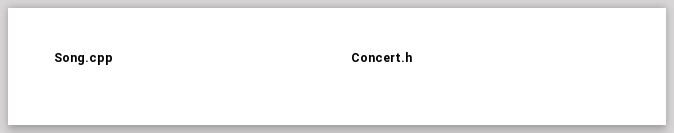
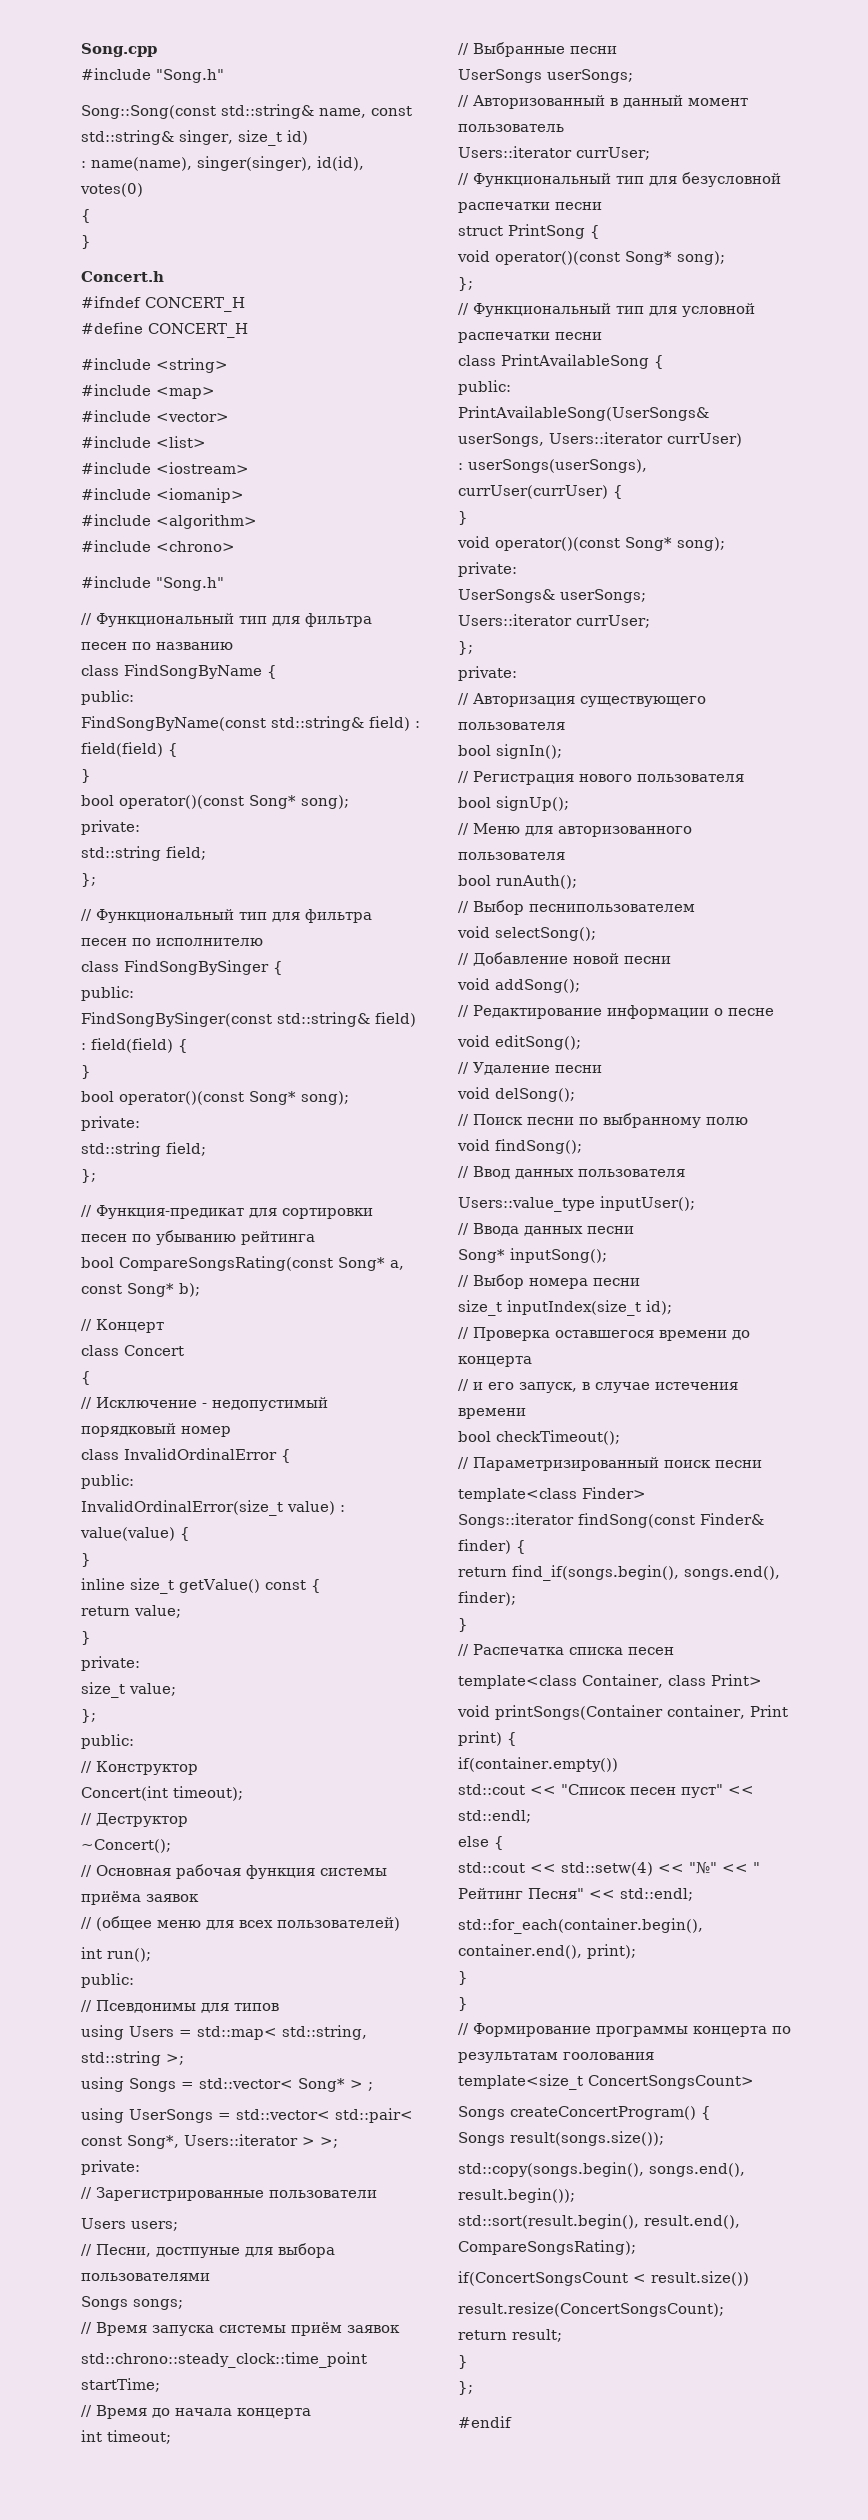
  Song.cpp
+ #include "Song.h"
+ Song::Song(const std::string& name, const std::string& singer, size_t id)
+ : name(name), singer(singer), id(id), votes(0)
+ {
+ }
  Concert.h
+ #ifndef CONCERT_H
+ #define CONCERT_H
+ #include <string>
+ #include <map>
+ #include <vector>
+ #include <list>
+ #include <iostream>
+ #include <iomanip>
+ #include <algorithm>
+ #include <chrono>
+ #include "Song.h"
+ // Функциональный тип для фильтра песен по названию
+ class FindSongByName {
+ public:
+ FindSongByName(const std::string& field) : field(field) {
+ }
+ bool operator()(const Song* song);
+ private:
+ std::string field;
+ };
+ // Функциональный тип для фильтра песен по исполнителю
+ class FindSongBySinger {
+ public:
+ FindSongBySinger(const std::string& field) : field(field) {
+ }
+ bool operator()(const Song* song);
+ private:
+ std::string field;
+ };
+ // Функция-предикат для сортировки песен по убыванию рейтинга
+ bool CompareSongsRating(const Song* a, const Song* b);
+ // Концерт
+ class Concert
+ {
+ // Исключение - недопустимый порядковый номер
+ class InvalidOrdinalError {
+ public:
+ InvalidOrdinalError(size_t value) : value(value) {
+ }
+ inline size_t getValue() const {
+ return value;
+ }
+ private:
+ size_t value;
+ };
+ public:
+ // Конструктор
+ Concert(int timeout);
+ // Деструктор
+ ~Concert();
+ // Основная рабочая функция системы приёма заявок
+ // (общее меню для всех пользователей)
+ int run();
+ public:
+ // Псевдонимы для типов
+ using Users = std::map< std::string, std::string >;
+ using Songs = std::vector< Song* > ;
+ using UserSongs = std::vector< std::pair< const Song*, Users::iterator > >;
+ private:
+ // Зарегистрированные пользователи
+ Users users;
+ // Песни, достпуные для выбора пользователями
+ Songs songs;
+ // Время запуска системы приём заявок
+ std::chrono::steady_clock::time_point startTime;
+ // Время до начала концерта
+ int timeout;
+ // Выбранные песни
+ UserSongs userSongs;
+ // Авторизованный в данный момент пользователь
+ Users::iterator currUser;
+ // Функциональный тип для безусловной распечатки песни
+ struct PrintSong {
+ void operator()(const Song* song);
+ };
+ // Функциональный тип для условной распечатки песни
+ class PrintAvailableSong {
+ public:
+ PrintAvailableSong(UserSongs& userSongs, Users::iterator currUser)
+ : userSongs(userSongs), currUser(currUser) {
+ }
+ void operator()(const Song* song);
+ private:
+ UserSongs& userSongs;
+ Users::iterator currUser;
+ };
+ private:
+ // Авторизация существующего пользователя
+ bool signIn();
+ // Регистрация нового пользователя
+ bool signUp();
+ // Меню для авторизованного пользователя
+ bool runAuth();
+ // Выбор песнипользователем
+ void selectSong();
+ // Добавление новой песни
+ void addSong();
+ // Редактирование информации о песне
+ void editSong();
+ // Удаление песни
+ void delSong();
+ // Поиск песни по выбранному полю
+ void findSong();
+ // Ввод данных пользователя
+ Users::value_type inputUser();
+ // Ввода данных песни
+ Song* inputSong();
+ // Выбор номера песни
+ size_t inputIndex(size_t id);
+ // Проверка оставшегося времени до концерта
+ // и его запуск, в случае истечения времени
+ bool checkTimeout();
+ // Параметризированный поиск песни
+ template<class Finder>
+ Songs::iterator findSong(const Finder& finder) {
+ return find_if(songs.begin(), songs.end(), finder);
+ }
+ // Распечатка списка песен
+ template<class Container, class Print>
+ void printSongs(Container container, Print print) {
+ if(container.empty())
+ std::cout << "Список песен пуст" << std::endl;
+ else {
+ std::cout << std::setw(4) << "№" << " Рейтинг Песня" << std::endl;
+ std::for_each(container.begin(), container.end(), print);
+ }
+ }
+ // Формирование программы концерта по результатам гоолования
+ template<size_t ConcertSongsCount>
+ Songs createConcertProgram() {
+ Songs result(songs.size());
+ std::copy(songs.begin(), songs.end(), result.begin());
+ std::sort(result.begin(), result.end(), CompareSongsRating);
+ if(ConcertSongsCount < result.size())
+ result.resize(ConcertSongsCount);
+ return result;
+ }
+ };
+ #endif

